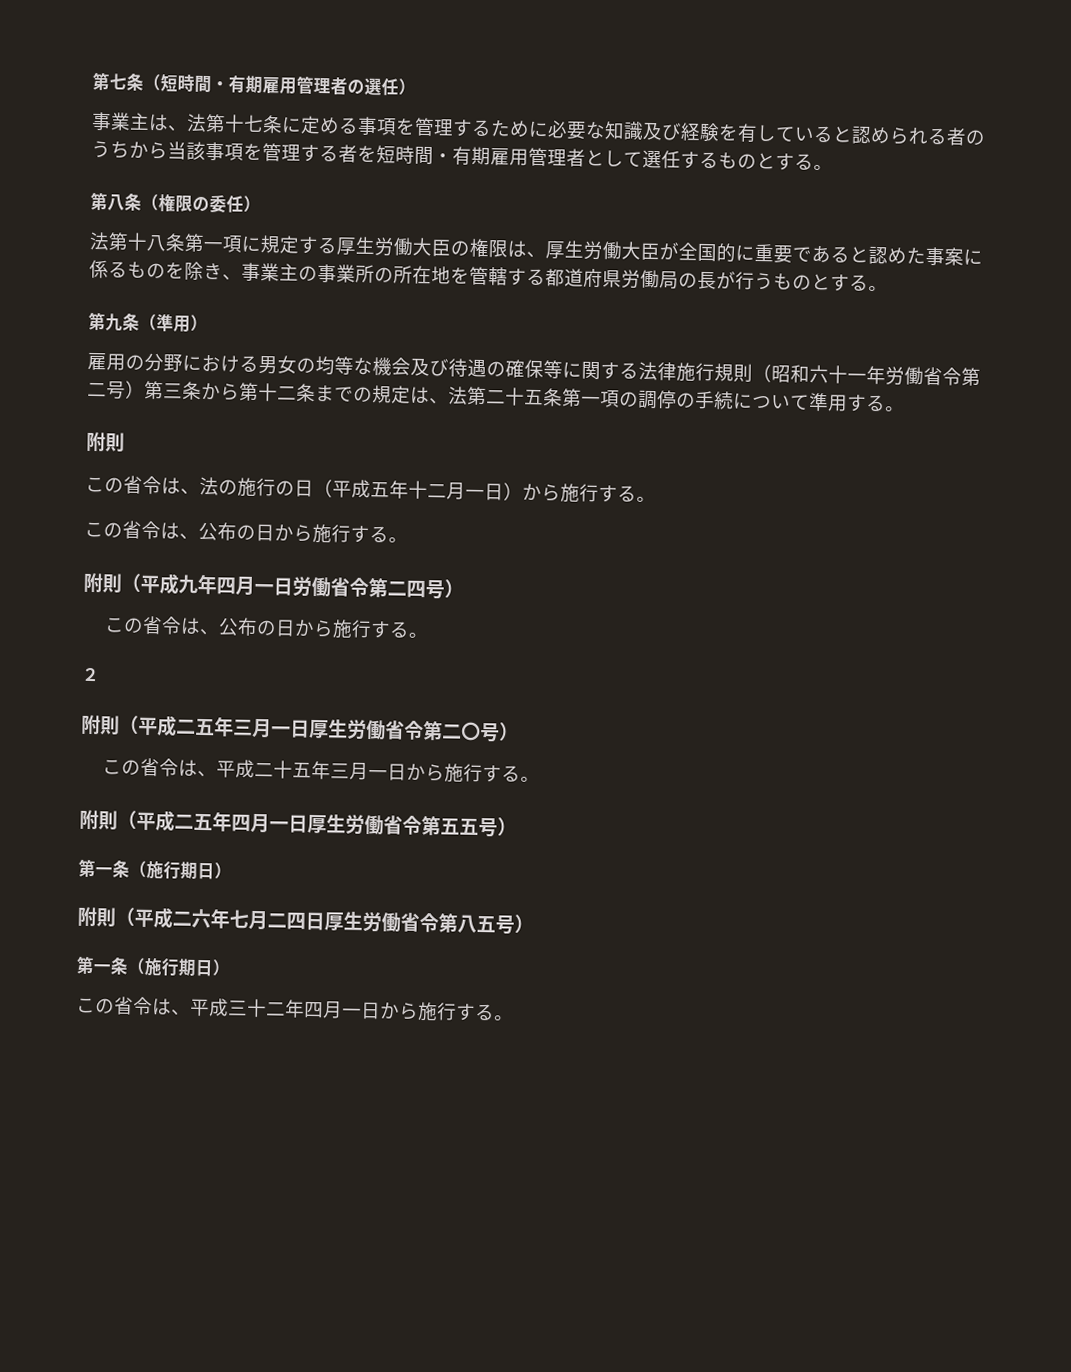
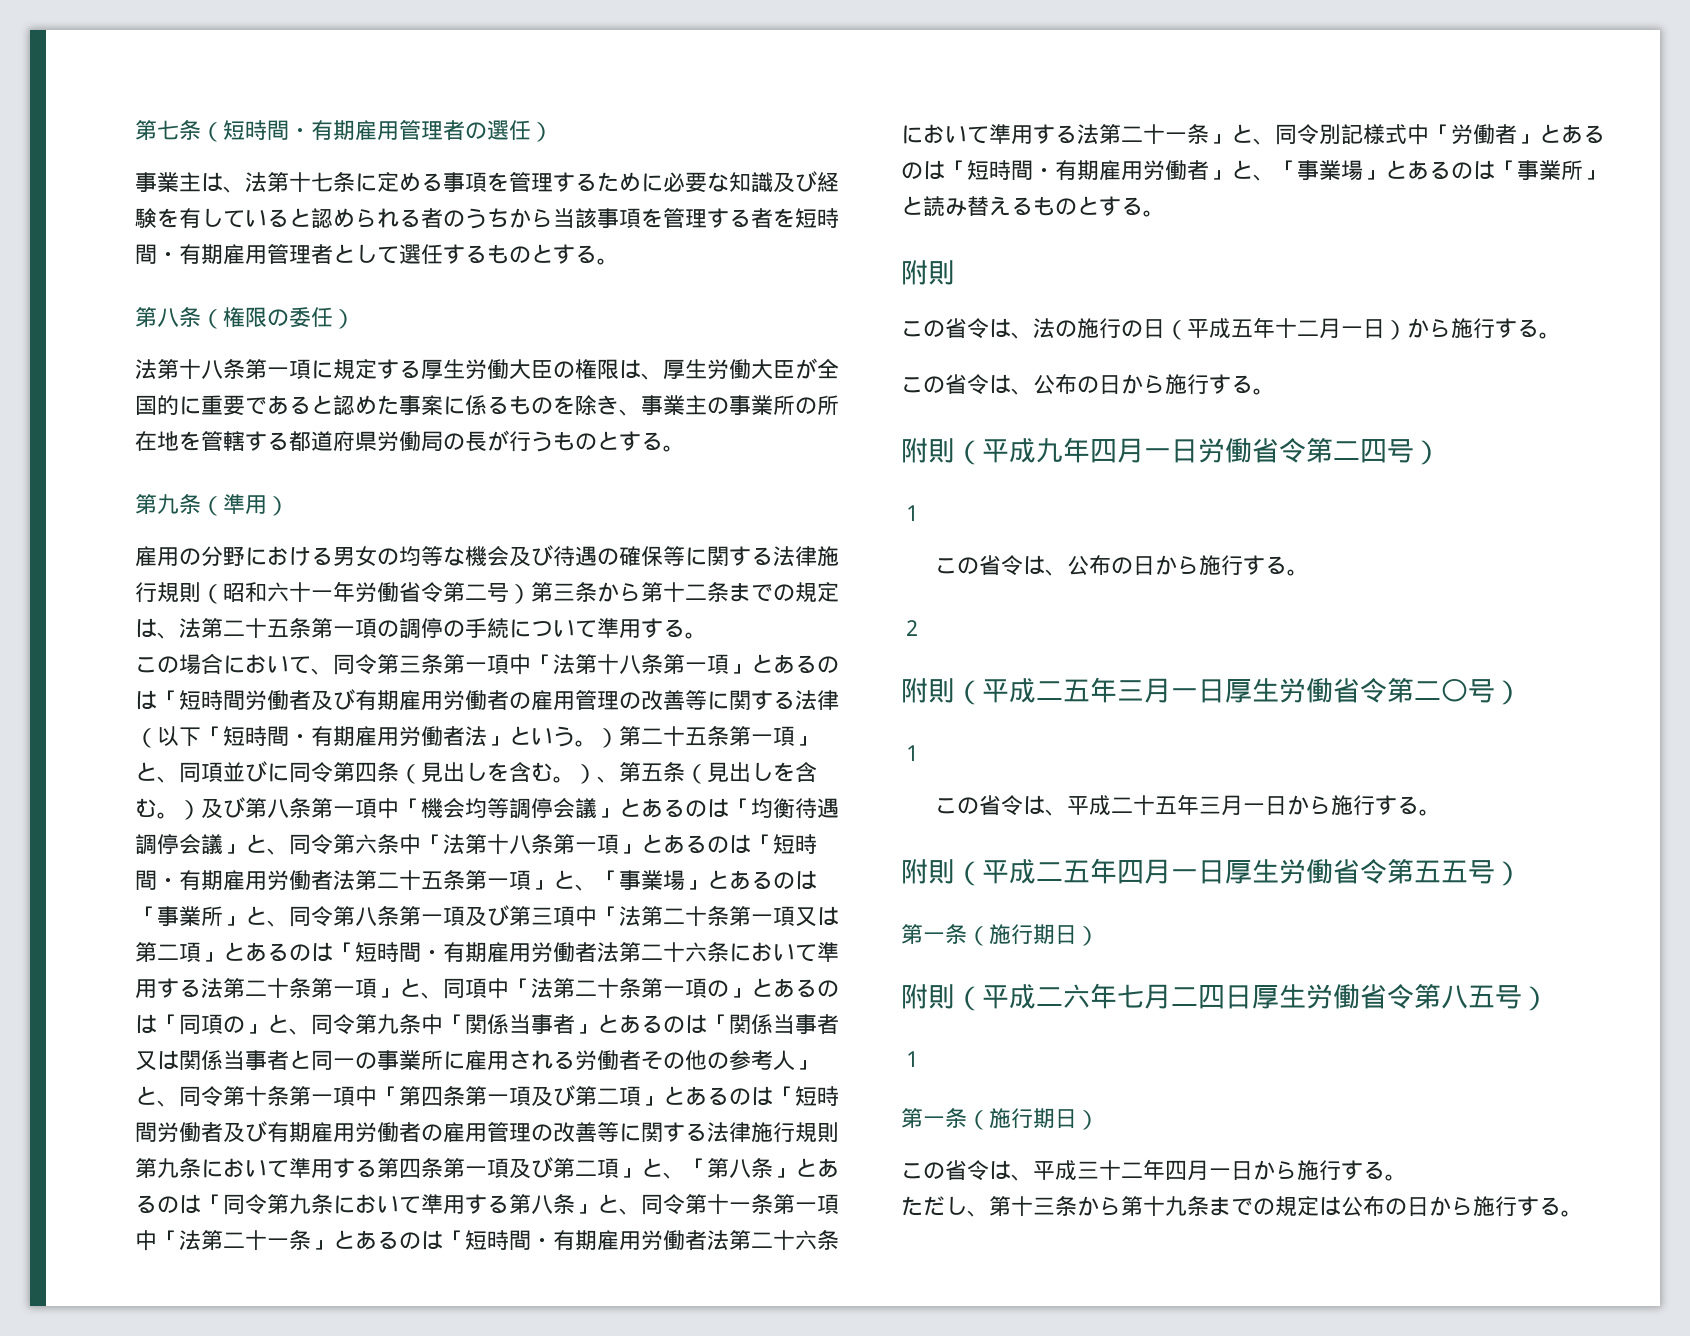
+ この場合において、同令第三条第一項中「法第十八条第一項」とあるのは「短時間労働者及び有期雇用労働者の雇用管理の改善等に関する法律（以下「短時間・有期雇用労働者法」という。）第二十五条第一項」と、同項並びに同令第四条（見出しを含む。）、第五条（見出しを含む。）及び第八条第一項中「機会均等調停会議」とあるのは「均衡待遇調停会議」と、同令第六条中「法第十八条第一項」とあるのは「短時間・有期雇用労働者法第二十五条第一項」と、「事業場」とあるのは「事業所」と、同令第八条第一項及び第三項中「法第二十条第一項又は第二項」とあるのは「短時間・有期雇用労働者法第二十六条において準用する法第二十条第一項」と、同項中「法第二十条第一項の」とあるのは「同項の」と、同令第九条中「関係当事者」とあるのは「関係当事者又は関係当事者と同一の事業所に雇用される労働者その他の参考人」と、同令第十条第一項中「第四条第一項及び第二項」とあるのは「短時間労働者及び有期雇用労働者の雇用管理の改善等に関する法律施行規則第九条において準用する第四条第一項及び第二項」と、「第八条」とあるのは「同令第九条において準用する第八条」と、同令第十一条第一項中「法第二十一条」とあるのは「短時間・有期雇用労働者法第二十六条において準用する法第二十一条」と、同令別記様式中「労働者」とあるのは「短時間・有期雇用労働者」と、「事業場」とあるのは「事業所」と読み替えるものとする。
  附則（平成九年四月一日労働省令第二四号）
+ １
  附則（平成二五年三月一日厚生労働省令第二〇号）
+ １
  附則（平成二六年七月二四日厚生労働省令第八五号）
+ １
+ ただし、第十三条から第十九条までの規定は公布の日から施行する。

